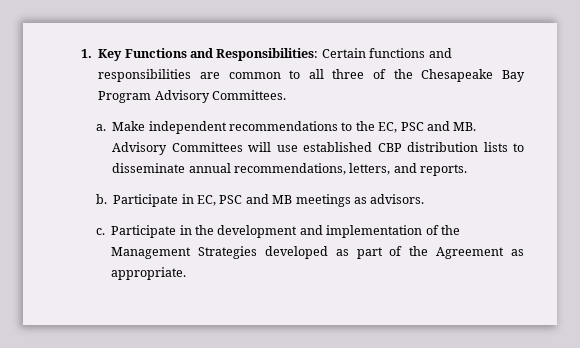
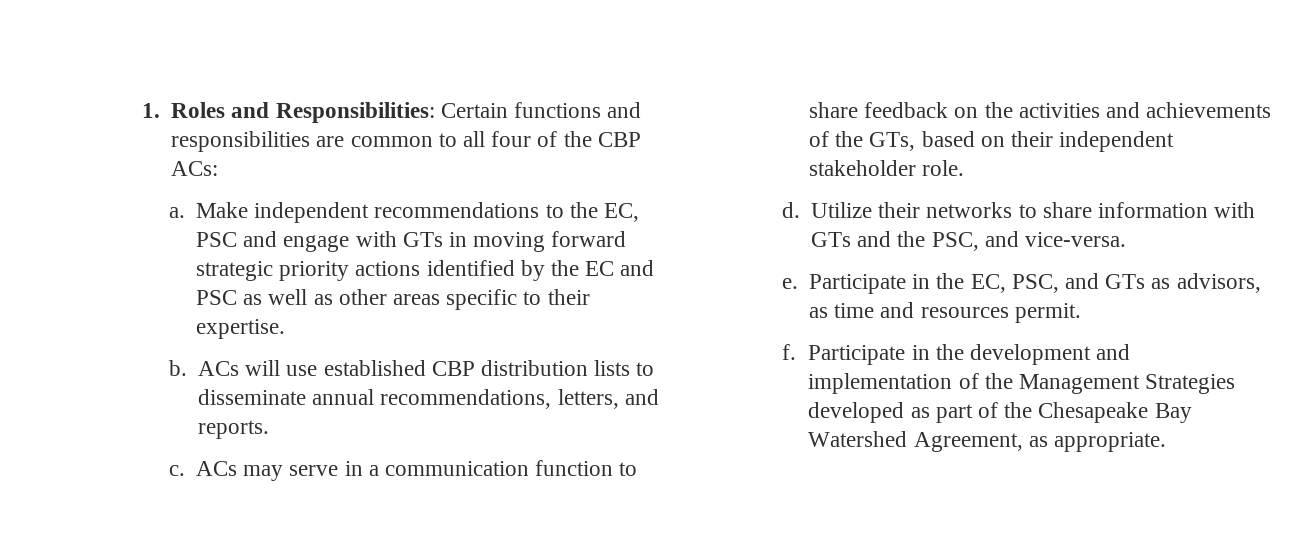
- 1. Key Functions and Responsibilities: Certain functions and responsibilities are common to all three of the Chesapeake Bay Program Advisory Committees.
+ 1. Roles and Responsibilities: Certain functions and responsibilities are common to all four of the CBP ACs:
- Make independent recommendations to the EC, PSC and MB. Advisory Committees will use established CBP distribution lists to disseminate annual recommendations, letters, and reports.
+ Make independent recommendations to the EC, PSC and engage with GTs in moving forward strategic priority actions identified by the EC and PSC as well as other areas specific to their expertise.
+ b. ACs will use established CBP distribution lists to disseminate annual recommendations, letters, and reports.
- b. Participate in EC, PSC and MB meetings as advisors.
- c.
+ c. ACs may serve in a communication function to share feedback on the activities and achievements of the GTs, based on their independent stakeholder role.
+ d. Utilize their networks to share information with GTs and the PSC, and vice-versa.
+ e. Participate in the EC, PSC, and GTs as advisors, as time and resources permit.
+ f.
- Participate in the development and implementation of the Management Strategies developed as part of the Agreement as appropriate.
+ Participate in the development and implementation of the Management Strategies developed as part of the Chesapeake Bay Watershed Agreement, as appropriate.

